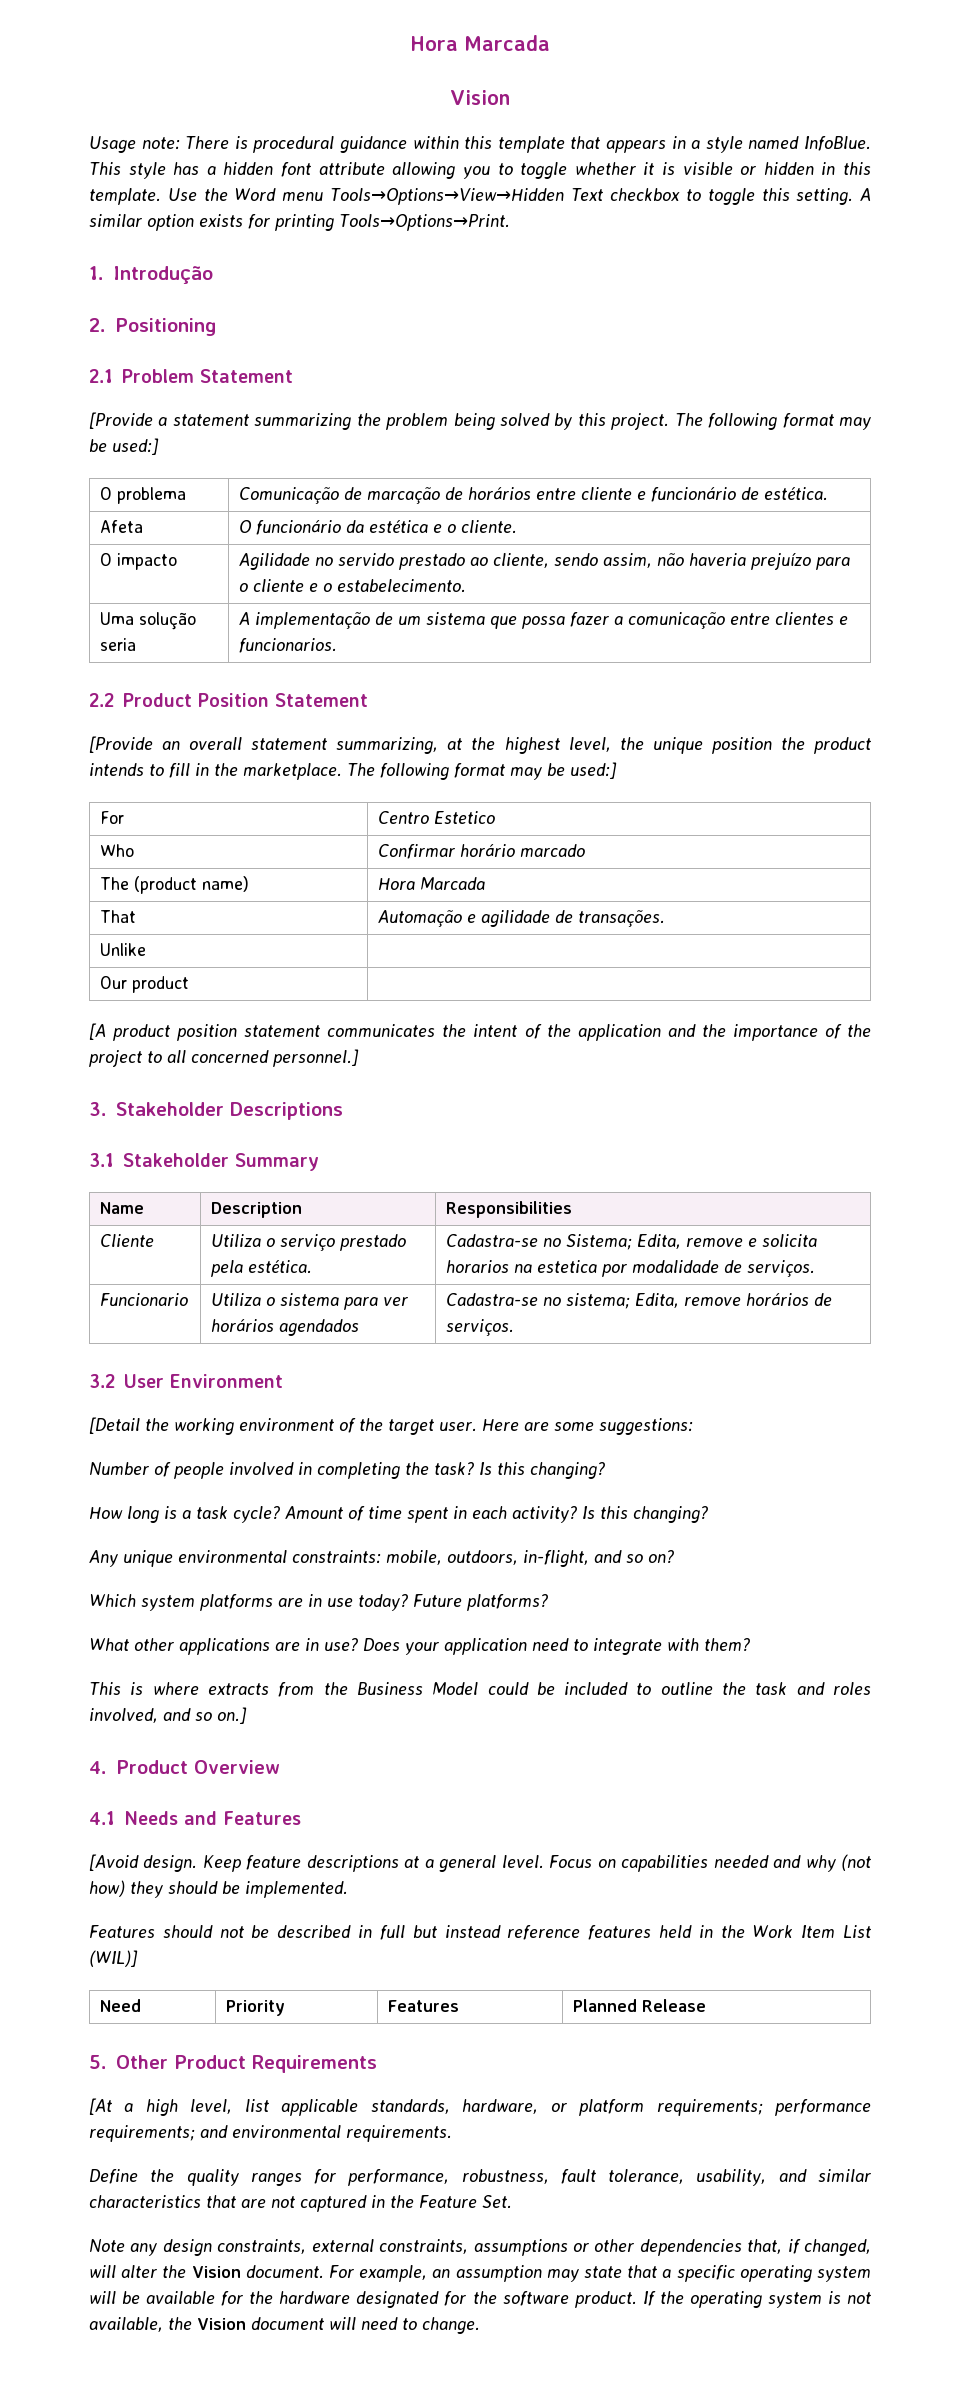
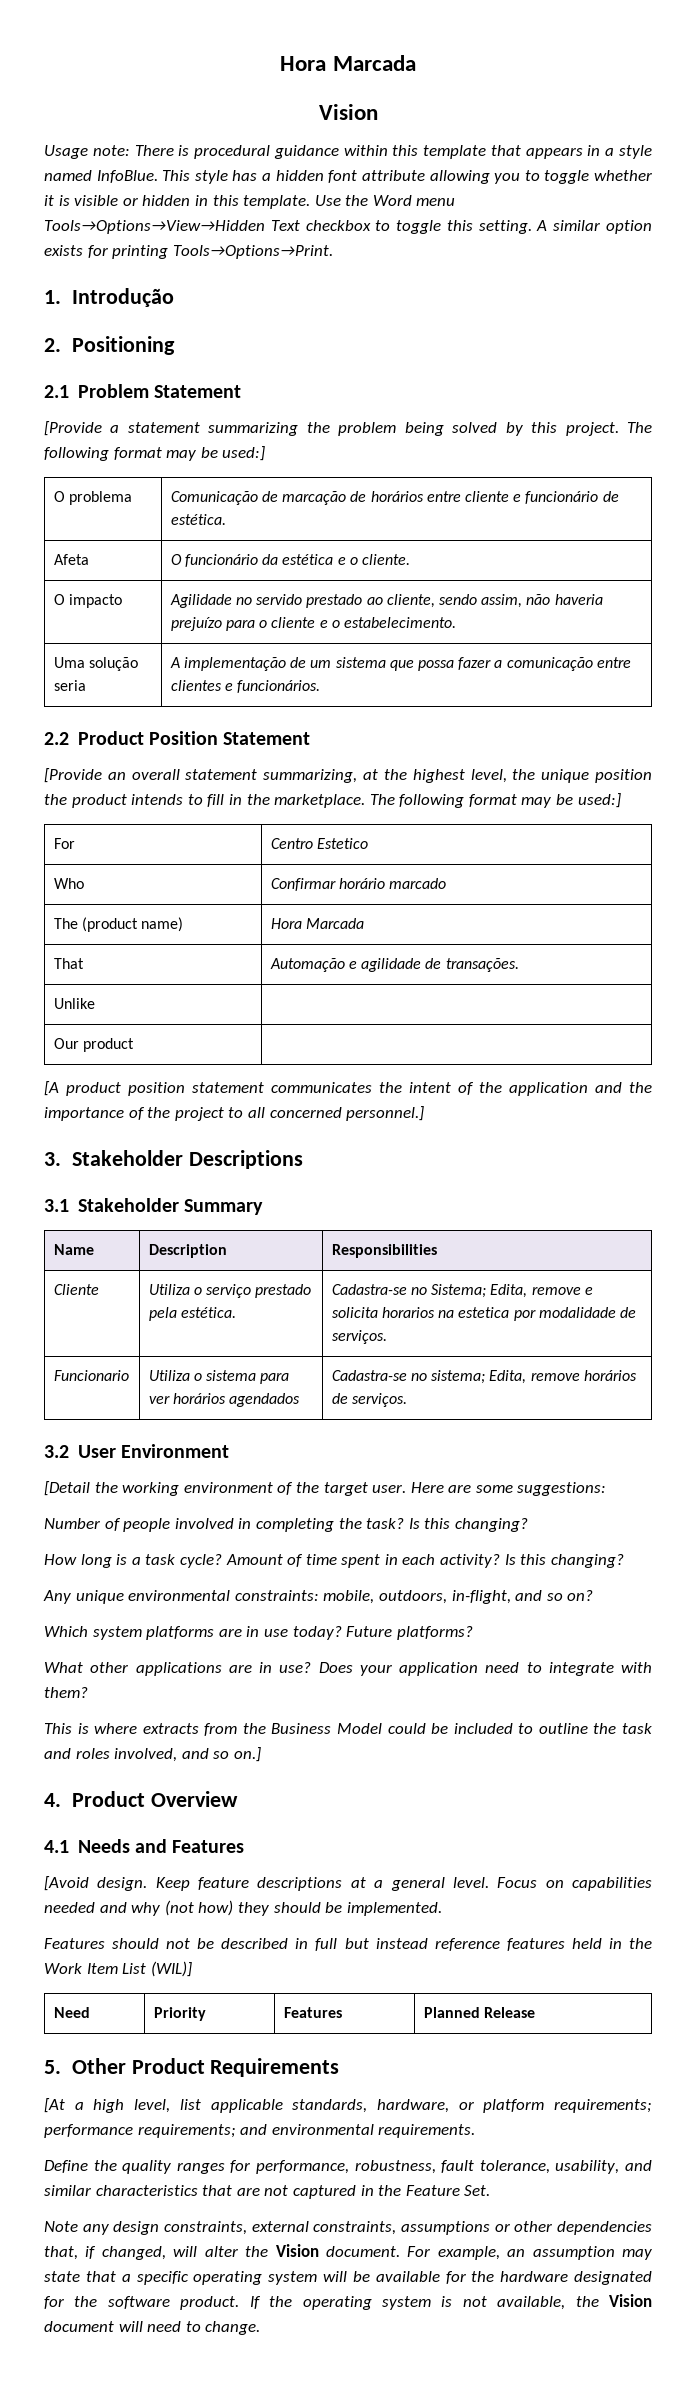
- Uma solução seria | A implementação de um sistema que possa fazer a comunicação entre clientes e funcionarios.
+ Uma solução seria | A implementação de um sistema que possa fazer a comunicação entre clientes e funcionários.

